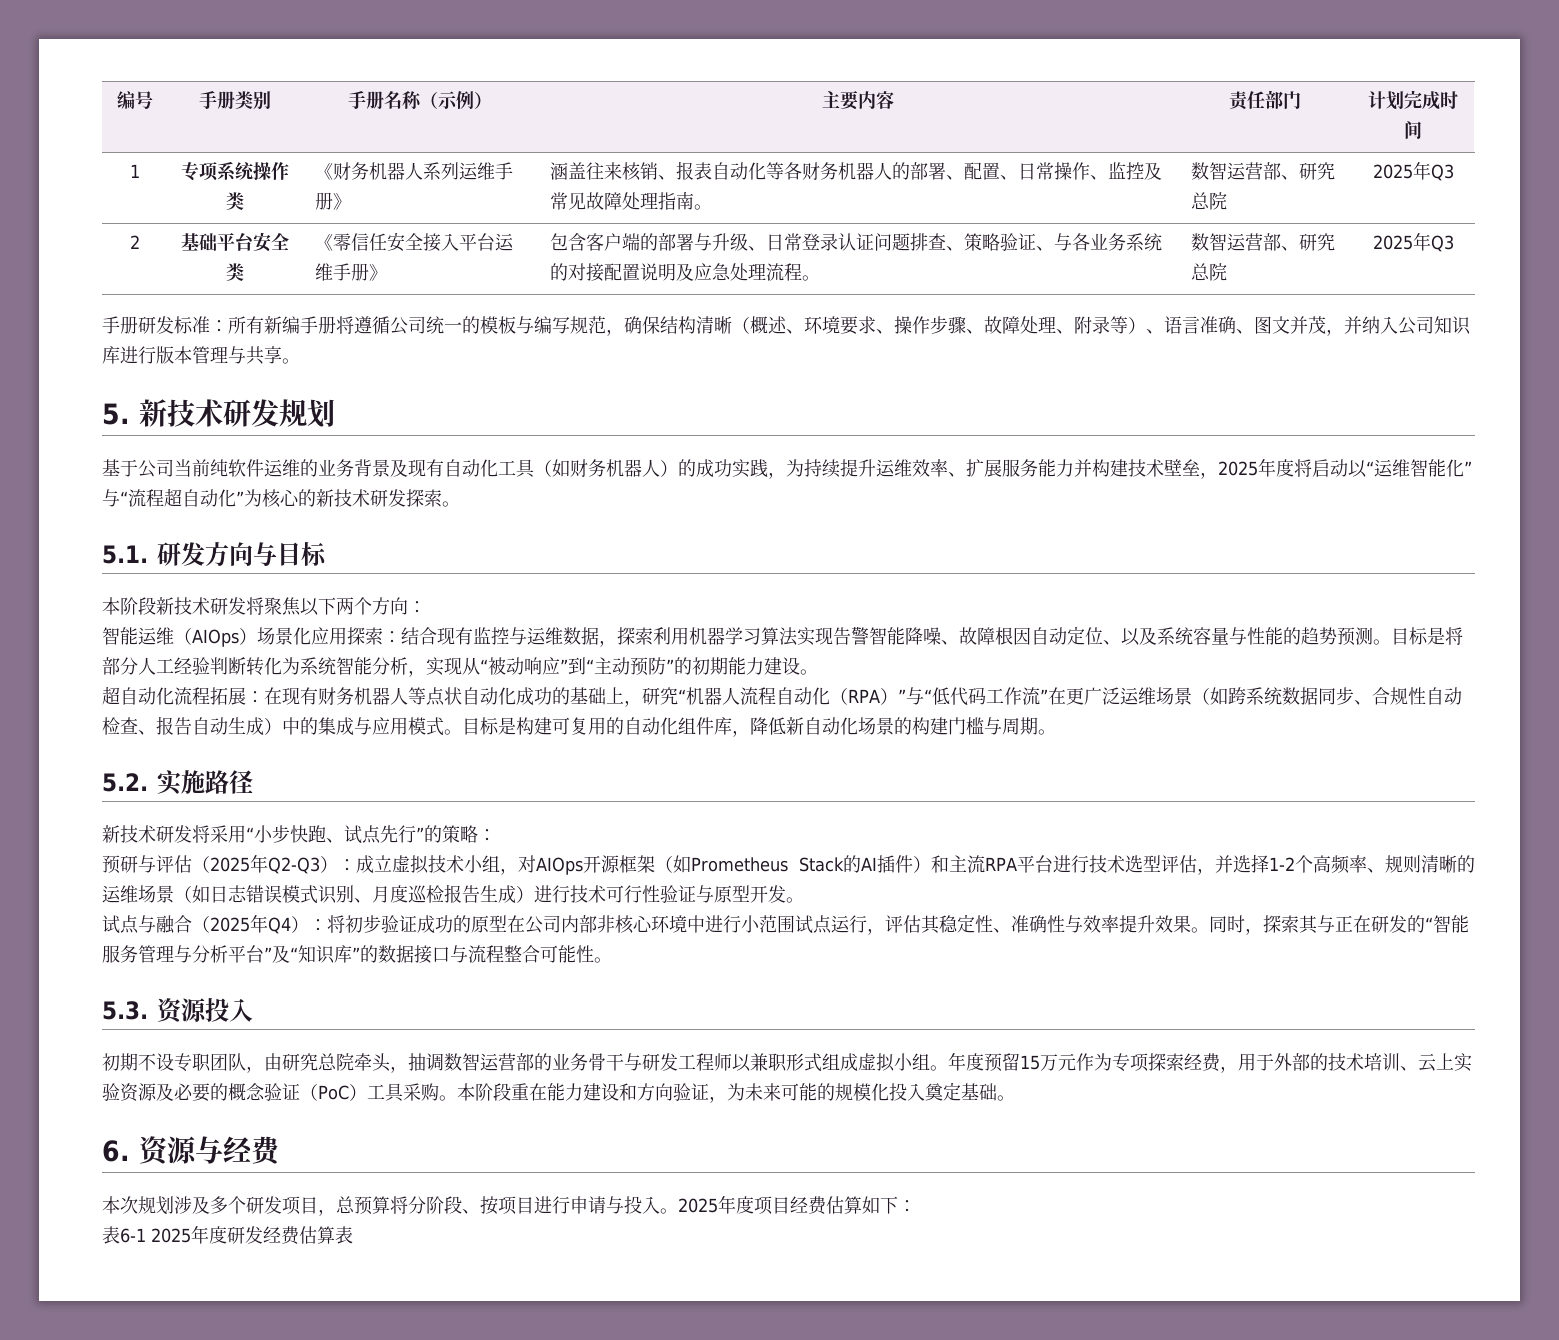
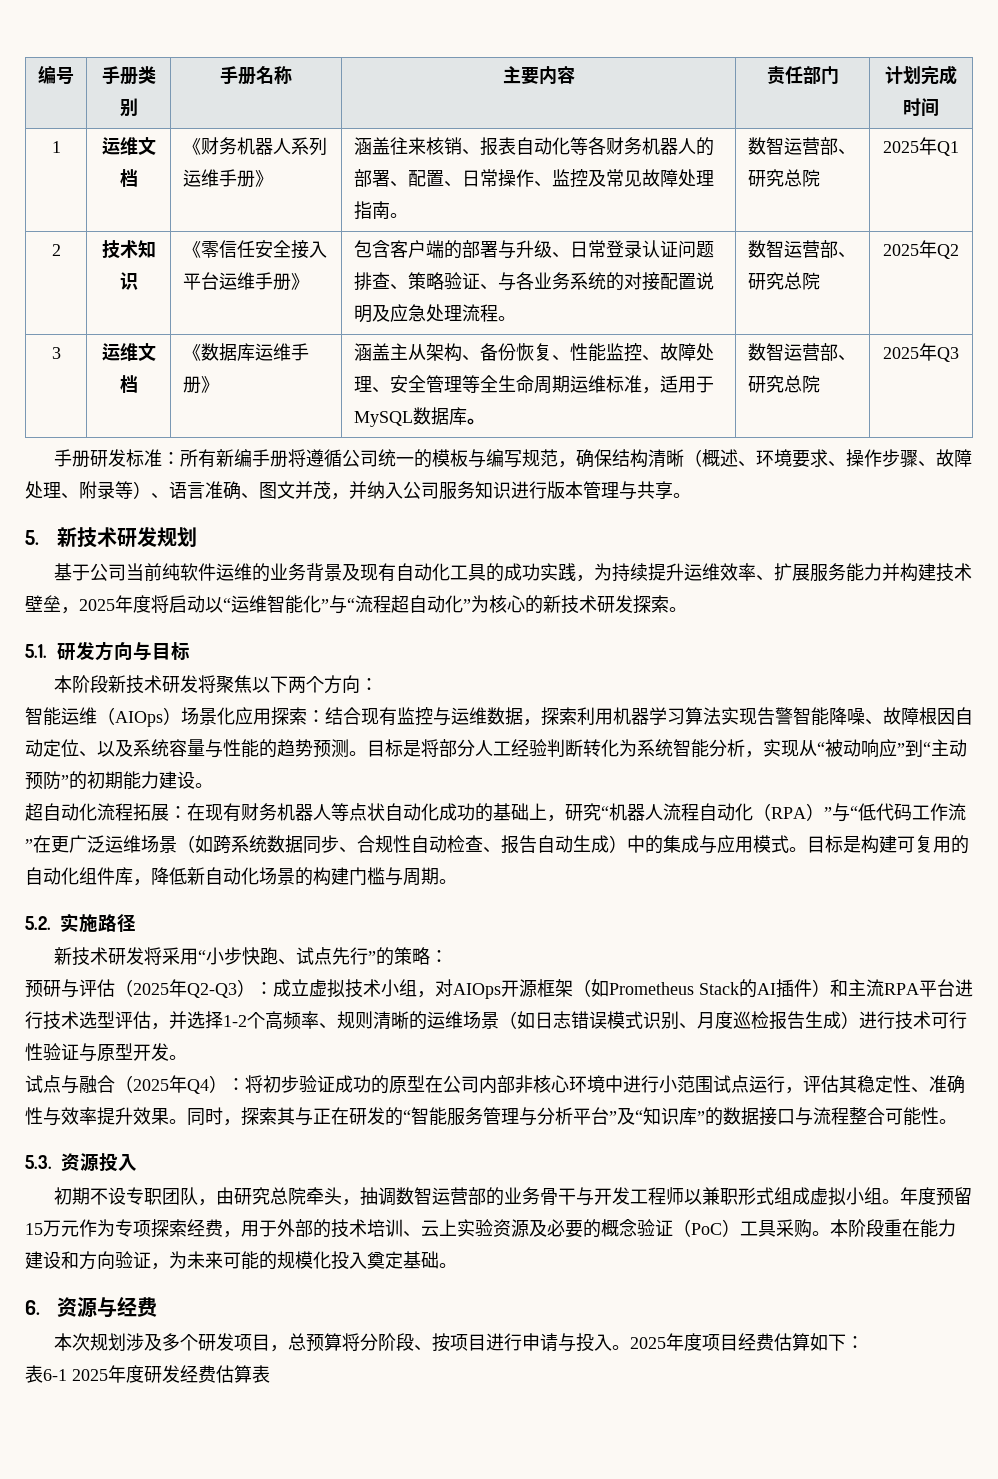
- 编号 | 手册类别 | 手册名称（示例） | 主要内容 | 责任部门 | 计划完成时间
+ 编号 | 手册类别 | 手册名称 | 主要内容 | 责任部门 | 计划完成时间
- 1 | 专项系统操作类 | 《财务机器人系列运维手册》 | 涵盖往来核销、报表自动化等各财务机器人的部署、配置、日常操作、监控及常见故障处理指南。 | 数智运营部、研究总院 | 2025年Q3
+ 1 | 运维文档 | 《财务机器人系列运维手册》 | 涵盖往来核销、报表自动化等各财务机器人的部署、配置、日常操作、监控及常见故障处理指南。 | 数智运营部、研究总院 | 2025年Q1
- 基础平台安全类
+ 技术知识
- 包含客户端的部署与升级、日常登录认证问题排查、策略验证、与各业务系统的对接配置说明及应急处理流程。 | 数智运营部、研究总院 | 2025年Q3
+ 包含客户端的部署与升级、日常登录认证问题排查、策略验证、与各业务系统的对接配置说明及应急处理流程。 | 数智运营部、研究总院 | 2025年Q2
+ 3 | 运维文档 | 《数据库运维手册》 | 涵盖主从架构、备份恢复、性能监控、故障处理、安全管理等全生命周期运维标准，适用于MySQL数据库。 | 数智运营部、研究总院 | 2025年Q3
- 手册研发标准：所有新编手册将遵循公司统一的模板与编写规范，确保结构清晰（概述、环境要求、操作步骤、故障处理、附录等）、语言准确、图文并茂，并纳入公司知识库进行版本管理与共享。
+ 手册研发标准：所有新编手册将遵循公司统一的模板与编写规范，确保结构清晰（概述、环境要求、操作步骤、故障处理、附录等）、语言准确、图文并茂，并纳入公司服务知识进行版本管理与共享。
- 基于公司当前纯软件运维的业务背景及现有自动化工具（如财务机器人）的成功实践，为持续提升运维效率、扩展服务能力并构建技术壁垒，2025年度将启动以“运维智能化”与“流程超自动化”为核心的新技术研发探索。
+ 基于公司当前纯软件运维的业务背景及现有自动化工具的成功实践，为持续提升运维效率、扩展服务能力并构建技术壁垒，2025年度将启动以“运维智能化”与“流程超自动化”为核心的新技术研发探索。
- 初期不设专职团队，由研究总院牵头，抽调数智运营部的业务骨干与研发工程师以兼职形式组成虚拟小组。
+ 初期不设专职团队，由研究总院牵头，抽调数智运营部的业务骨干与开发工程师以兼职形式组成虚拟小组。

